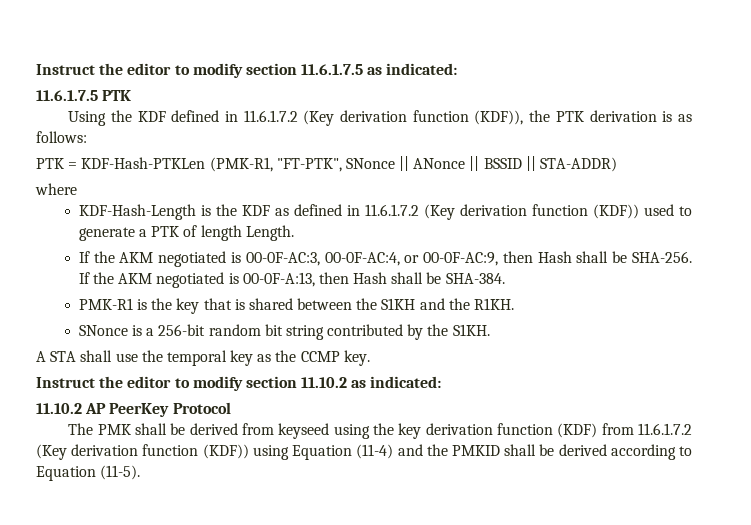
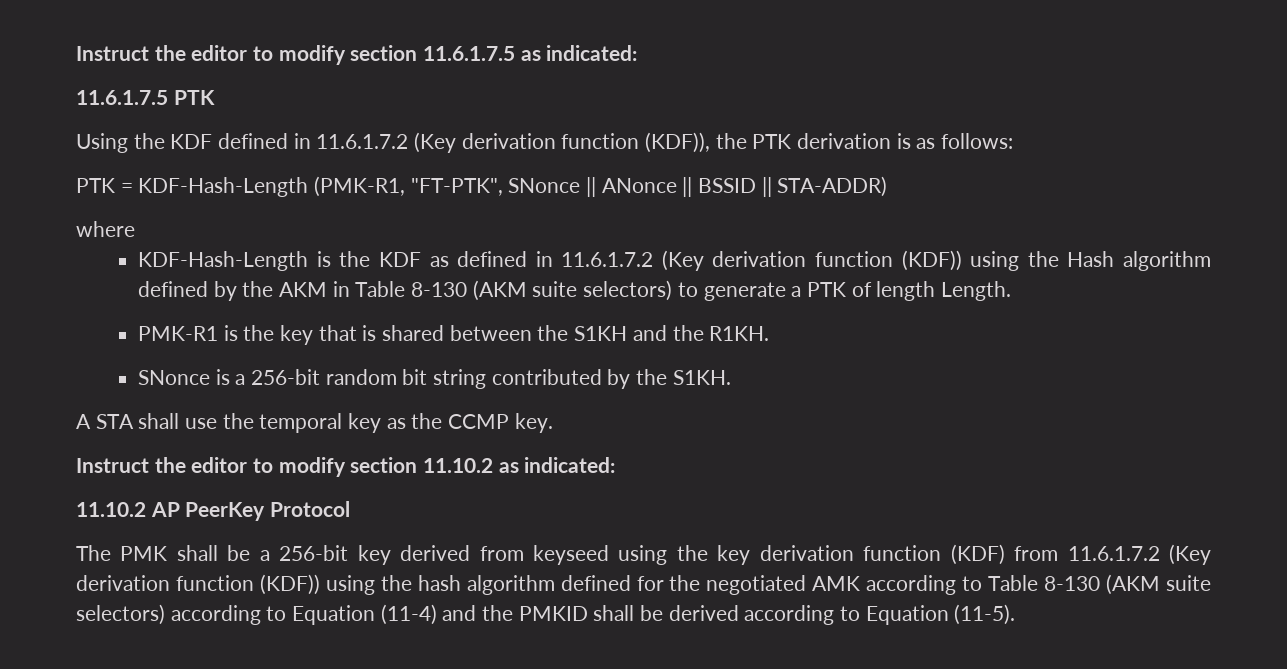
- PTK = KDF-Hash-PTKLen (PMK-R1, "FT-PTK", SNonce || ANonce || BSSID || STA-ADDR)
+ PTK = KDF-Hash-Length (PMK-R1, "FT-PTK", SNonce || ANonce || BSSID || STA-ADDR)
- KDF-Hash-Length is the KDF as defined in 11.6.1.7.2 (Key derivation function (KDF)) used to generate a PTK of length Length.
+ KDF-Hash-Length is the KDF as defined in 11.6.1.7.2 (Key derivation function (KDF)) using the Hash algorithm defined by the AKM in Table 8-130 (AKM suite selectors) to generate a PTK of length Length.
- If the AKM negotiated is 00-0F-AC:3, 00-0F-AC:4, or 00-0F-AC:9, then Hash shall be SHA-256. If the AKM negotiated is 00-0F-A:13, then Hash shall be SHA-384.
- The PMK shall be derived from keyseed using the key derivation function (KDF) from 11.6.1.7.2 (Key derivation function (KDF)) using Equation (11-4) and the PMKID shall be derived according to Equation (11-5).
+ The PMK shall be a 256-bit key derived from keyseed using the key derivation function (KDF) from 11.6.1.7.2 (Key derivation function (KDF)) using the hash algorithm defined for the negotiated AMK according to Table 8-130 (AKM suite selectors) according to Equation (11-4) and the PMKID shall be derived according to Equation (11-5).

